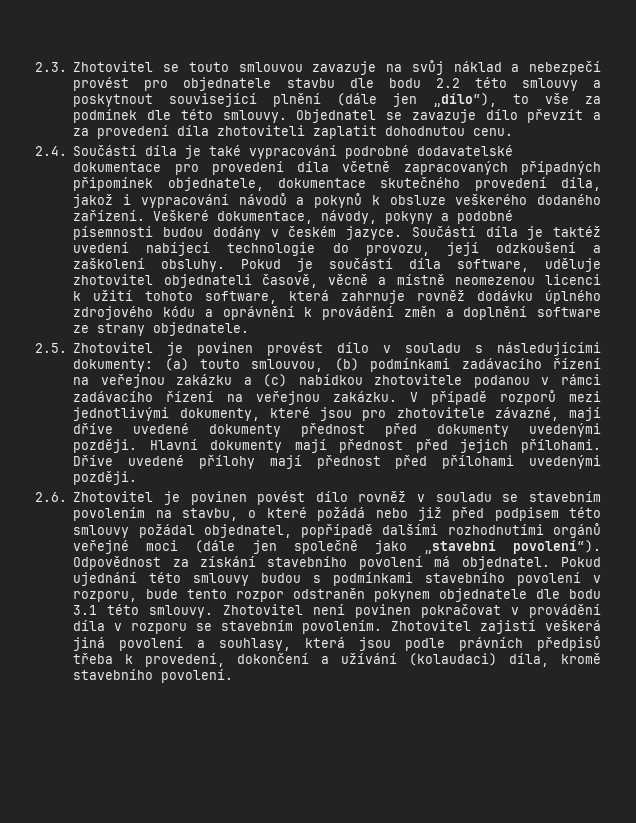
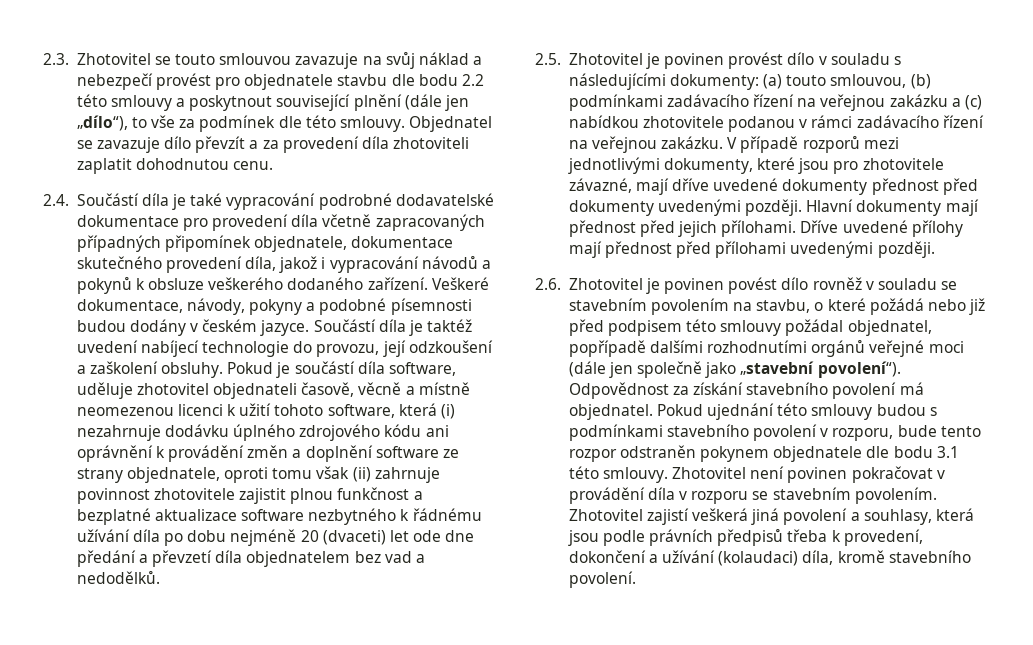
- Pokud je součástí díla software, uděluje zhotovitel objednateli časově, věcně a místně neomezenou licenci k užití tohoto software, která zahrnuje rovněž dodávku úplného zdrojového kódu a oprávnění k provádění změn a doplnění software ze strany objednatele.
+ Pokud je součástí díla software, uděluje zhotovitel objednateli časově, věcně a místně neomezenou licenci k užití tohoto software, která (i) nezahrnuje dodávku úplného zdrojového kódu ani oprávnění k provádění změn a doplnění software ze strany objednatele, oproti tomu však (ii) zahrnuje povinnost zhotovitele zajistit plnou funkčnost a bezplatné aktualizace software nezbytného k řádnému užívání díla po dobu nejméně 20 (dvaceti) let ode dne předání a převzetí díla objednatelem bez vad a nedodělků.

